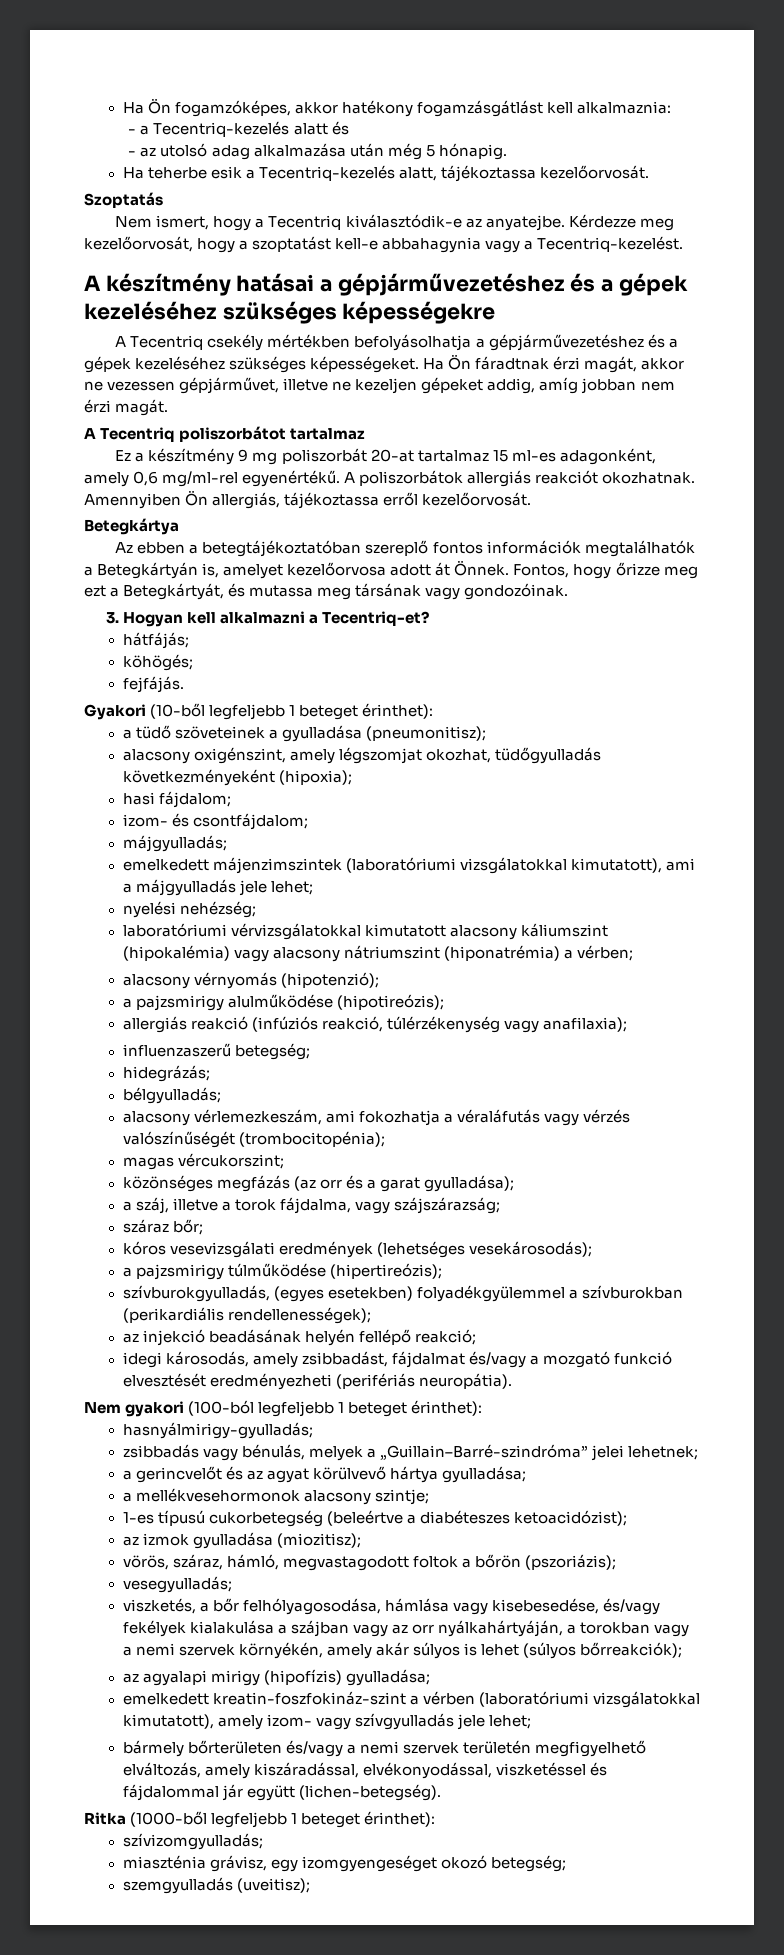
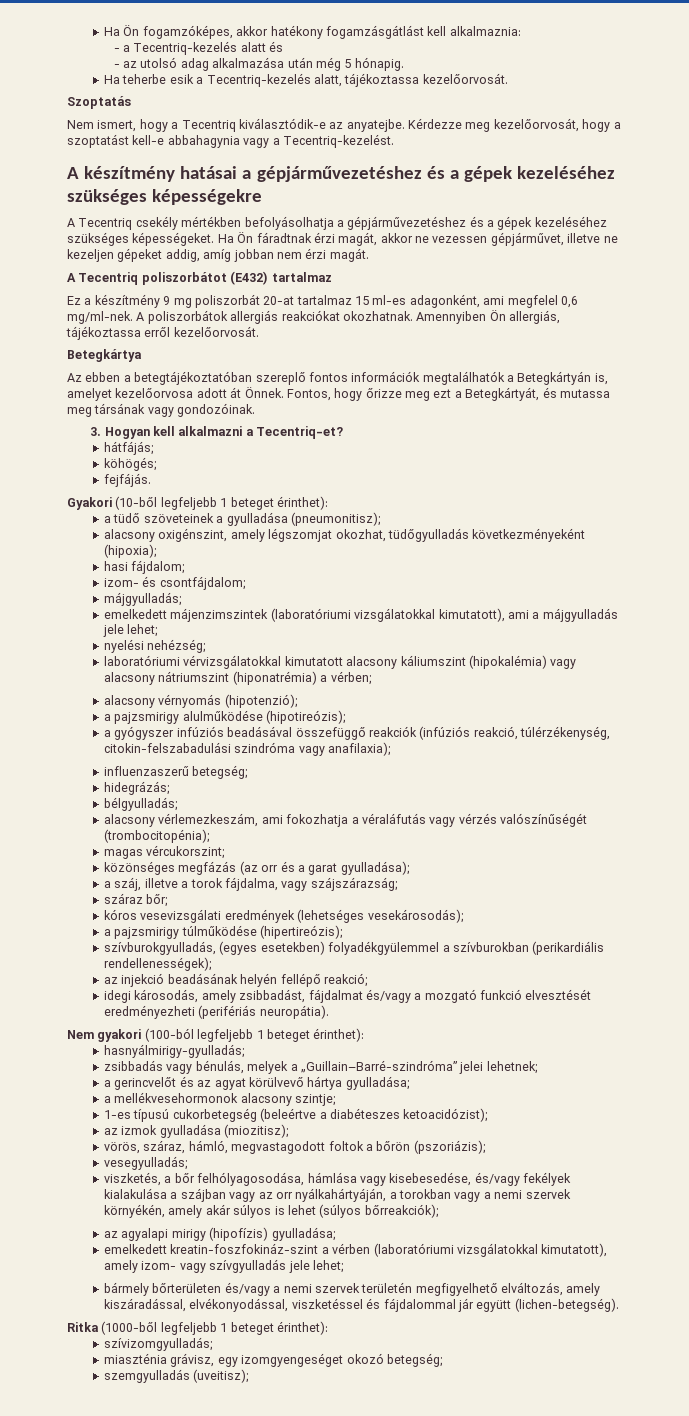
- A Tecentriq poliszorbátot tartalmaz
+ A Tecentriq poliszorbátot (E432) tartalmaz
- Ez a készítmény 9 mg poliszorbát 20-at tartalmaz 15 ml-es adagonként, amely 0,6 mg/ml-rel egyenértékű.
+ Ez a készítmény 9 mg poliszorbát 20-at tartalmaz 15 ml-es adagonként, ami megfelel 0,6 mg/ml-nek.
- A poliszorbátok allergiás reakciót okozhatnak.
+ A poliszorbátok allergiás reakciókat okozhatnak.
- allergiás reakció (infúziós reakció, túlérzékenység vagy anafilaxia);
+ a gyógyszer infúziós beadásával összefüggő reakciók (infúziós reakció, túlérzékenység, citokin-felszabadulási szindróma vagy anafilaxia);

